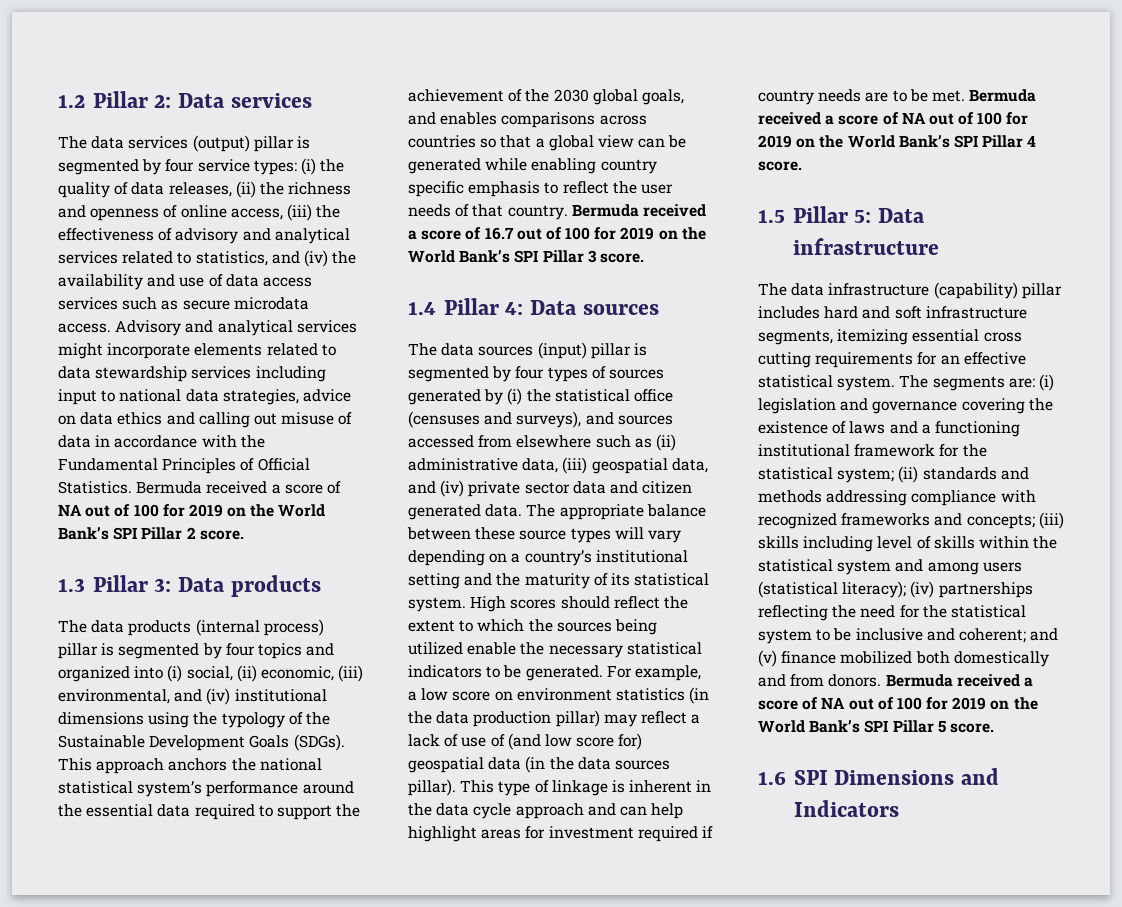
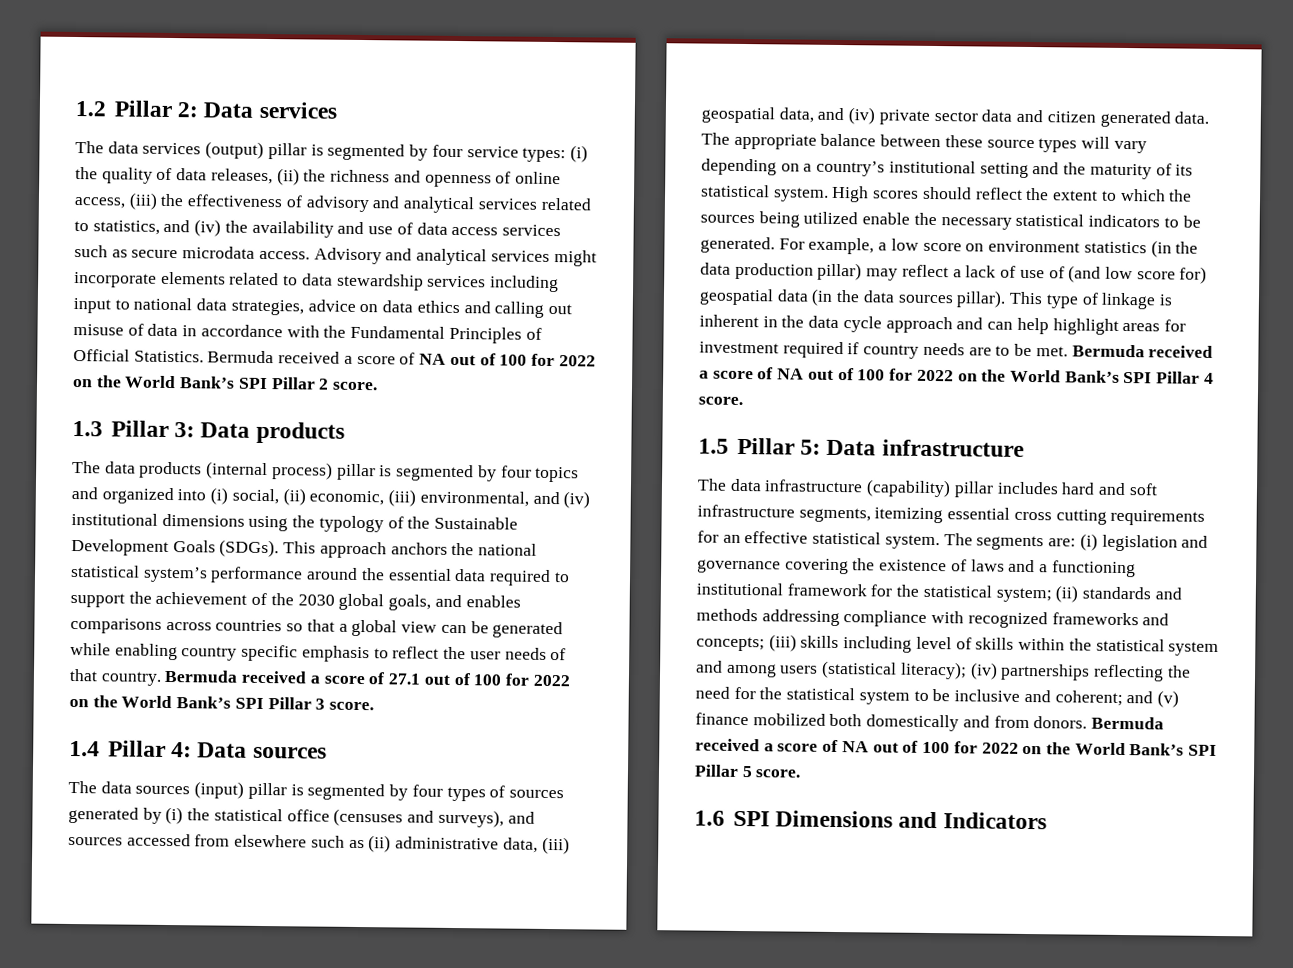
- Bermuda received a score of NA out of 100 for 2019 on the World Bank’s SPI Pillar 2 score.
+ Bermuda received a score of NA out of 100 for 2022 on the World Bank’s SPI Pillar 2 score.
- Bermuda received a score of 16.7 out of 100 for 2019 on the World Bank’s SPI Pillar 3 score.
+ Bermuda received a score of 27.1 out of 100 for 2022 on the World Bank’s SPI Pillar 3 score.
- Bermuda received a score of NA out of 100 for 2019 on the World Bank’s SPI Pillar 4 score.
+ Bermuda received a score of NA out of 100 for 2022 on the World Bank’s SPI Pillar 4 score.
- Bermuda received a score of NA out of 100 for 2019 on the World Bank’s SPI Pillar 5 score.
+ Bermuda received a score of NA out of 100 for 2022 on the World Bank’s SPI Pillar 5 score.

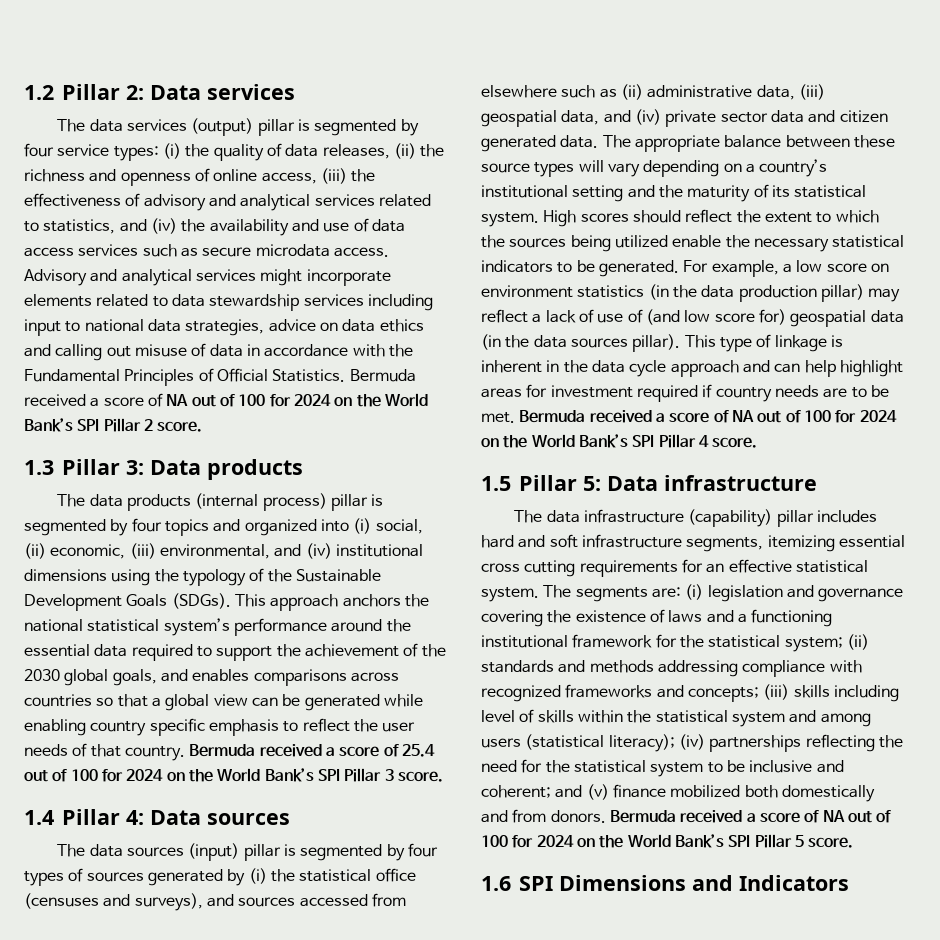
- Bermuda received a score of NA out of 100 for 2022 on the World Bank’s SPI Pillar 2 score.
+ Bermuda received a score of NA out of 100 for 2024 on the World Bank’s SPI Pillar 2 score.
- Bermuda received a score of 27.1 out of 100 for 2022 on the World Bank’s SPI Pillar 3 score.
+ Bermuda received a score of 25.4 out of 100 for 2024 on the World Bank’s SPI Pillar 3 score.
- Bermuda received a score of NA out of 100 for 2022 on the World Bank’s SPI Pillar 4 score.
+ Bermuda received a score of NA out of 100 for 2024 on the World Bank’s SPI Pillar 4 score.
- Bermuda received a score of NA out of 100 for 2022 on the World Bank’s SPI Pillar 5 score.
+ Bermuda received a score of NA out of 100 for 2024 on the World Bank’s SPI Pillar 5 score.

